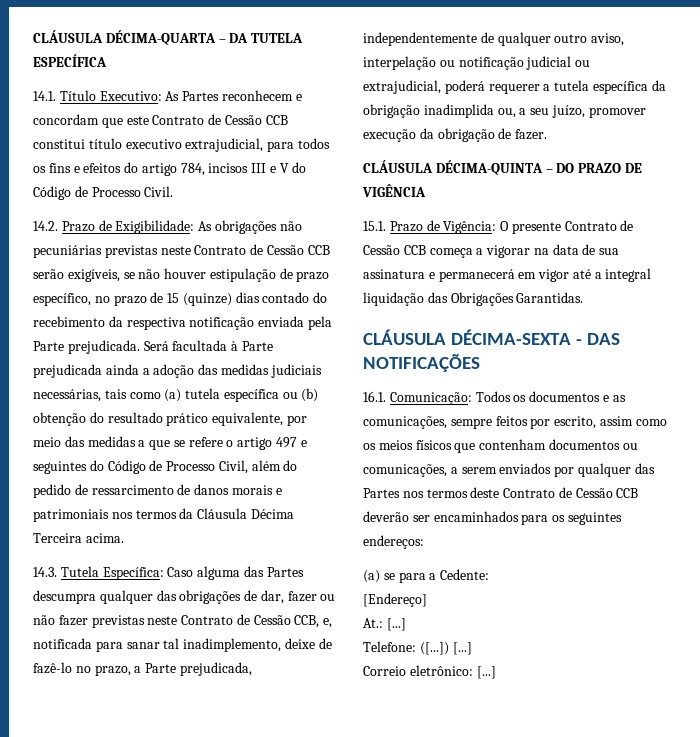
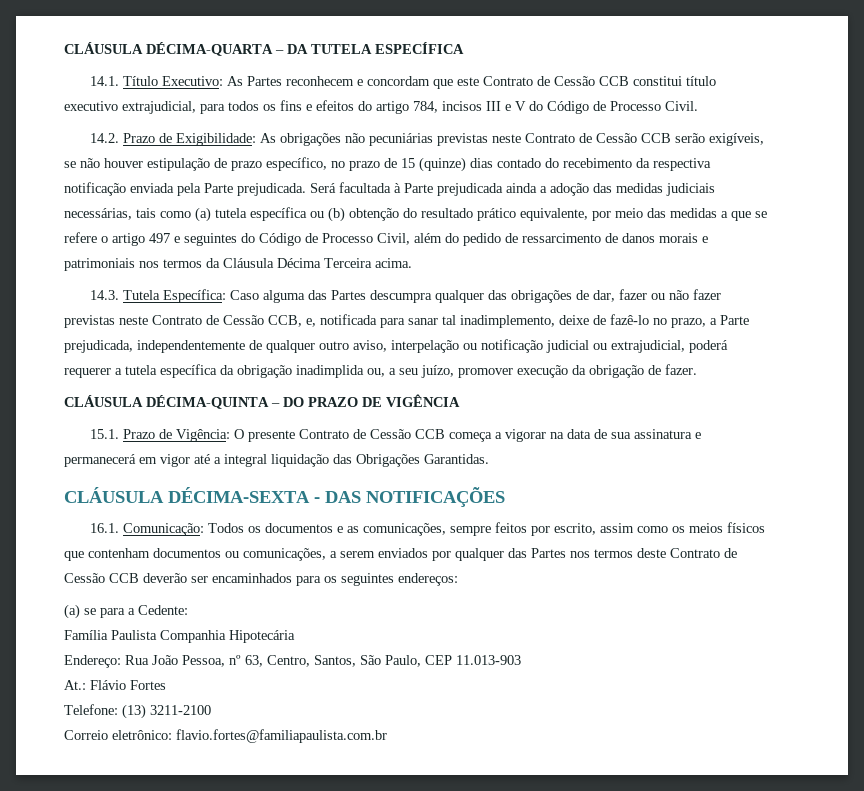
- [Endereço]
+ Família Paulista Companhia Hipotecária
+ Endereço: Rua João Pessoa, nº 63, Centro, Santos, São Paulo, CEP 11.013-903
- At.: [...]
+ At.: Flávio Fortes
- Telefone: ([...]) [...]
+ Telefone: (13) 3211-2100
- Correio eletrônico: [...]
+ Correio eletrônico: flavio.fortes@familiapaulista.com.br

